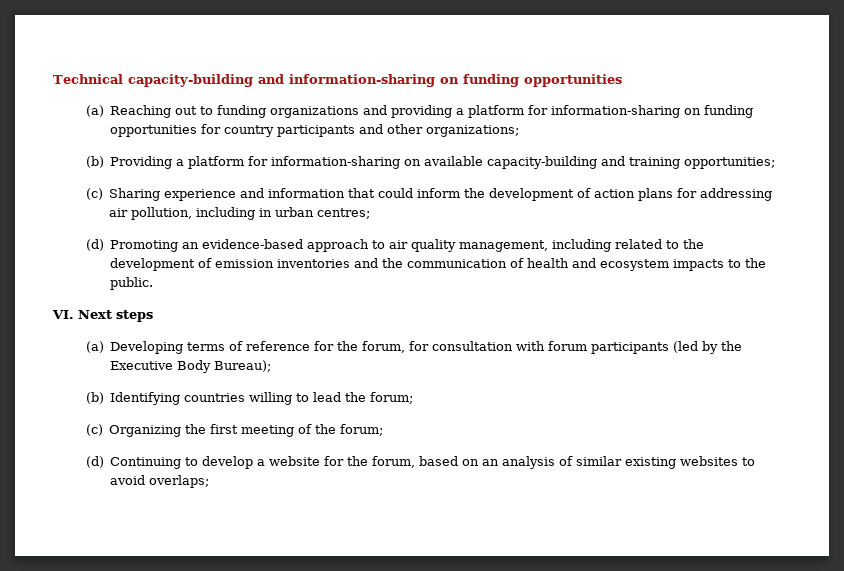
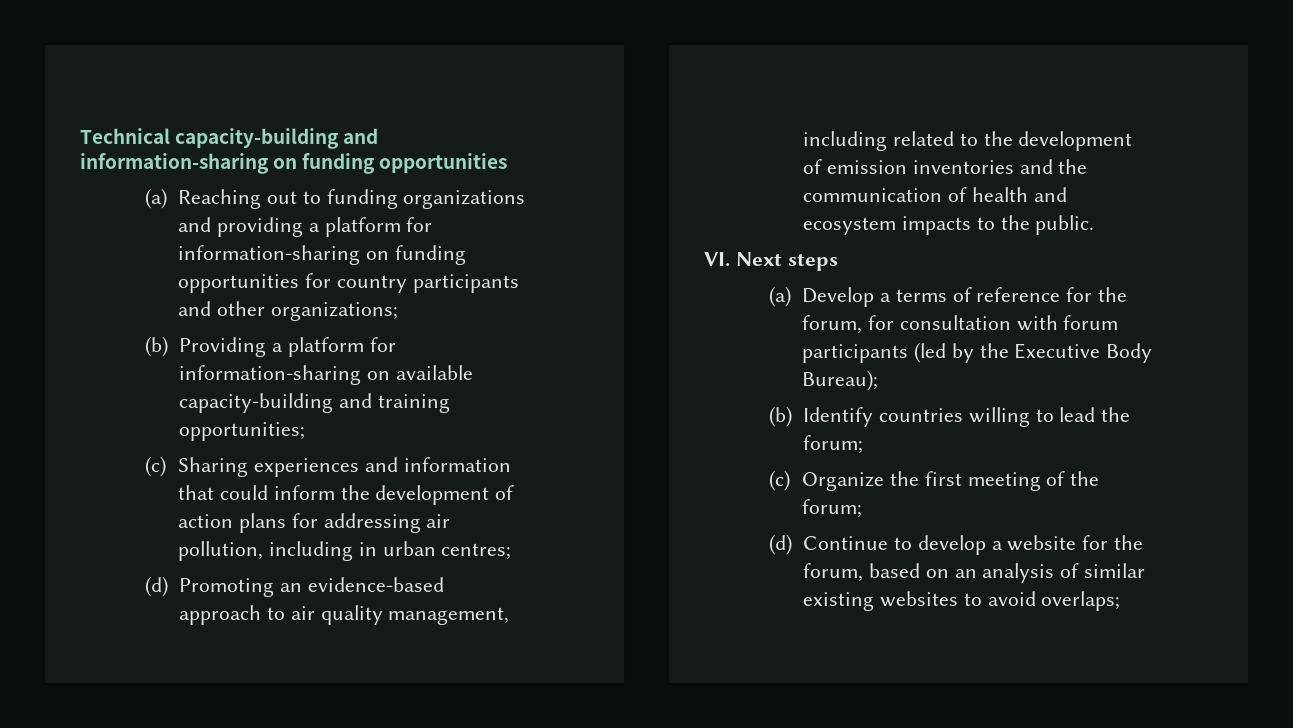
- (c) Sharing experience and information that could inform the development of action plans for addressing air pollution, including in urban centres;
+ (c) Sharing experiences and information that could inform the development of action plans for addressing air pollution, including in urban centres;
- (a) Developing terms of reference for the forum, for consultation with forum participants (led by the Executive Body Bureau);
+ (a) Develop a terms of reference for the forum, for consultation with forum participants (led by the Executive Body Bureau);
- (b) Identifying countries willing to lead the forum;
+ (b) Identify countries willing to lead the forum;
- (c) Organizing the first meeting of the forum;
+ (c) Organize the first meeting of the forum;
- (d) Continuing to develop a website for the forum, based on an analysis of similar existing websites to avoid overlaps;
+ (d) Continue to develop a website for the forum, based on an analysis of similar existing websites to avoid overlaps;

